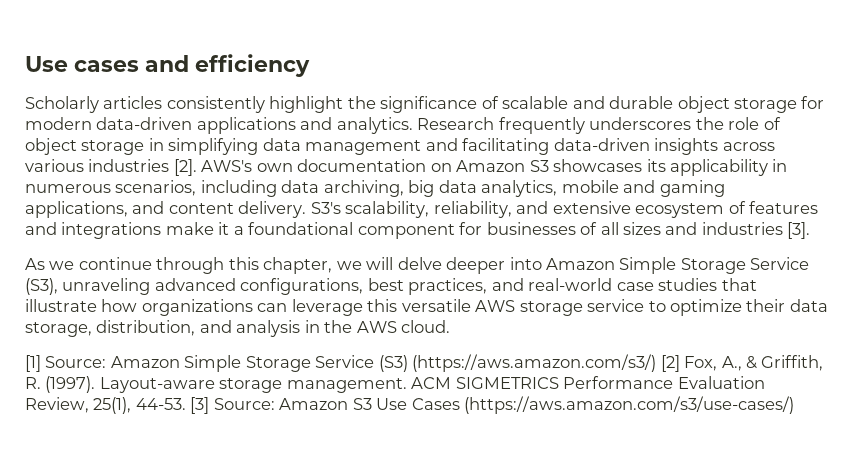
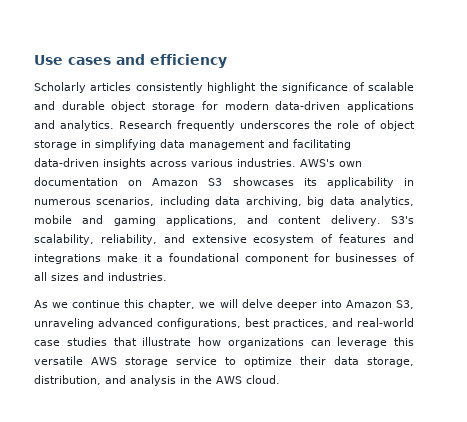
- Research frequently underscores the role of object storage in simplifying data management and facilitating data-driven insights across various industries [2].
+ Research frequently underscores the role of object storage in simplifying data management and facilitating data-driven insights across various industries.
- S3's scalability, reliability, and extensive ecosystem of features and integrations make it a foundational component for businesses of all sizes and industries [3].
+ S3's scalability, reliability, and extensive ecosystem of features and integrations make it a foundational component for businesses of all sizes and industries.
- As we continue through this chapter, we will delve deeper into Amazon Simple Storage Service (S3), unraveling advanced configurations, best practices, and real-world case studies that illustrate how organizations can leverage this versatile AWS storage service to optimize their data storage, distribution, and analysis in the AWS cloud.
+ As we continue this chapter, we will delve deeper into Amazon S3, unraveling advanced configurations, best practices, and real-world case studies that illustrate how organizations can leverage this versatile AWS storage service to optimize their data storage, distribution, and analysis in the AWS cloud.
- [1] Source: Amazon Simple Storage Service (S3) (https://aws.amazon.com/s3/) [2] Fox, A., & Griffith, R. (1997). Layout-aware storage management. ACM SIGMETRICS Performance Evaluation Review, 25(1), 44-53. [3] Source: Amazon S3 Use Cases (https://aws.amazon.com/s3/use-cases/)

